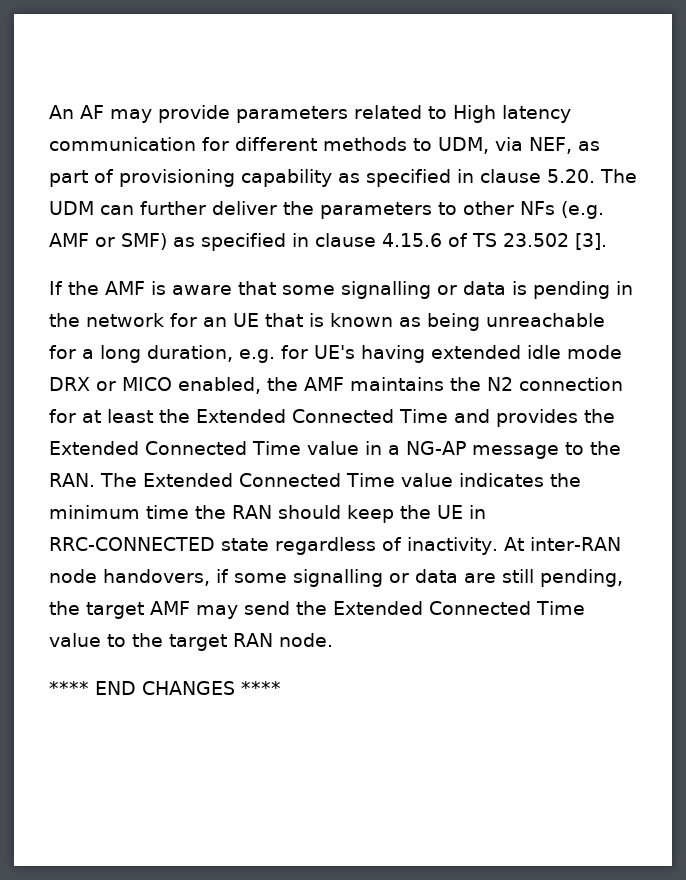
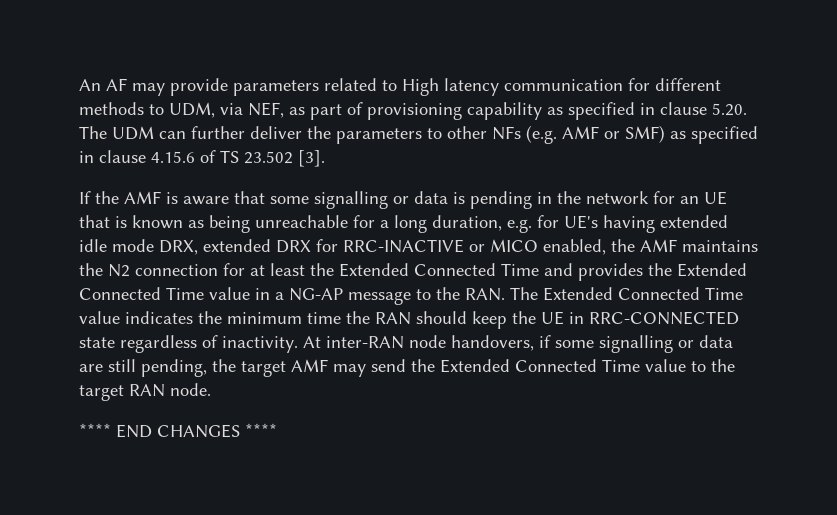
- If the AMF is aware that some signalling or data is pending in the network for an UE that is known as being unreachable for a long duration, e.g. for UE's having extended idle mode DRX or MICO enabled, the AMF maintains the N2 connection for at least the Extended Connected Time and provides the Extended Connected Time value in a NG-AP message to the RAN. The Extended Connected Time value indicates the minimum time the RAN should keep the UE in RRC-CONNECTED state regardless of inactivity.
+ If the AMF is aware that some signalling or data is pending in the network for an UE that is known as being unreachable for a long duration, e.g. for UE's having extended idle mode DRX, extended DRX for RRC-INACTIVE or MICO enabled, the AMF maintains the N2 connection for at least the Extended Connected Time and provides the Extended Connected Time value in a NG-AP message to the RAN. The Extended Connected Time value indicates the minimum time the RAN should keep the UE in RRC-CONNECTED state regardless of inactivity.

